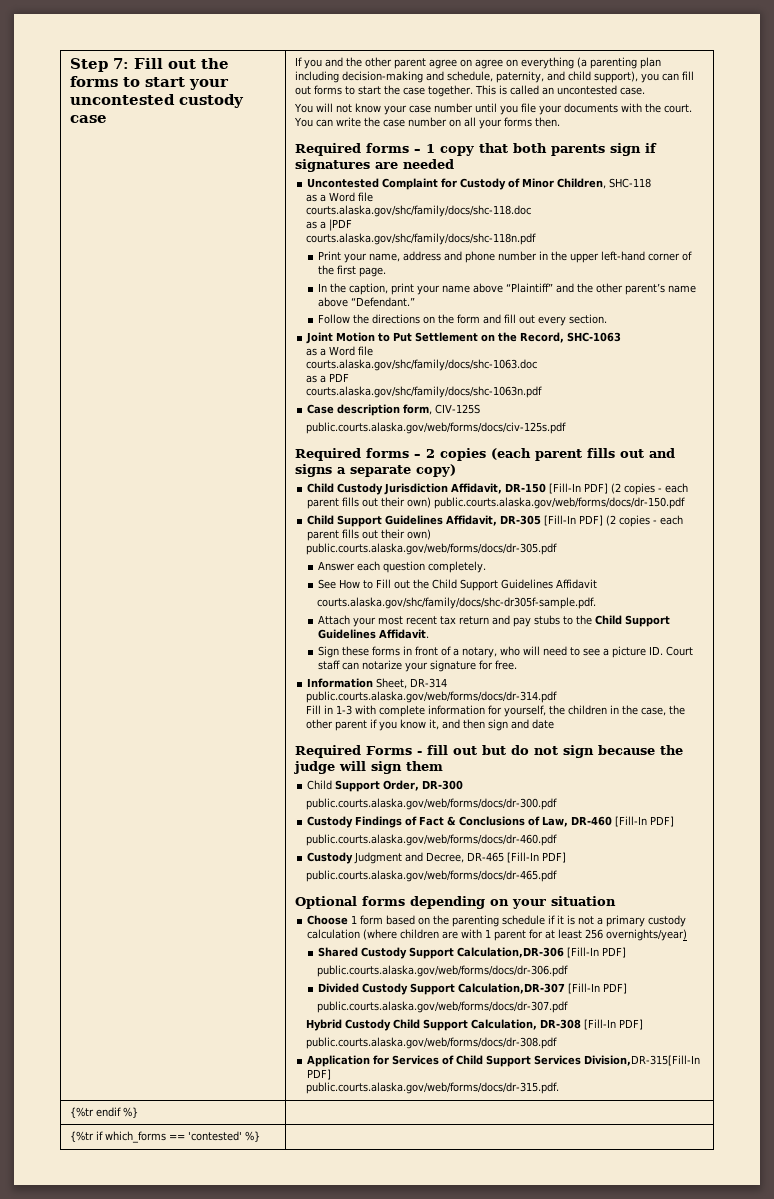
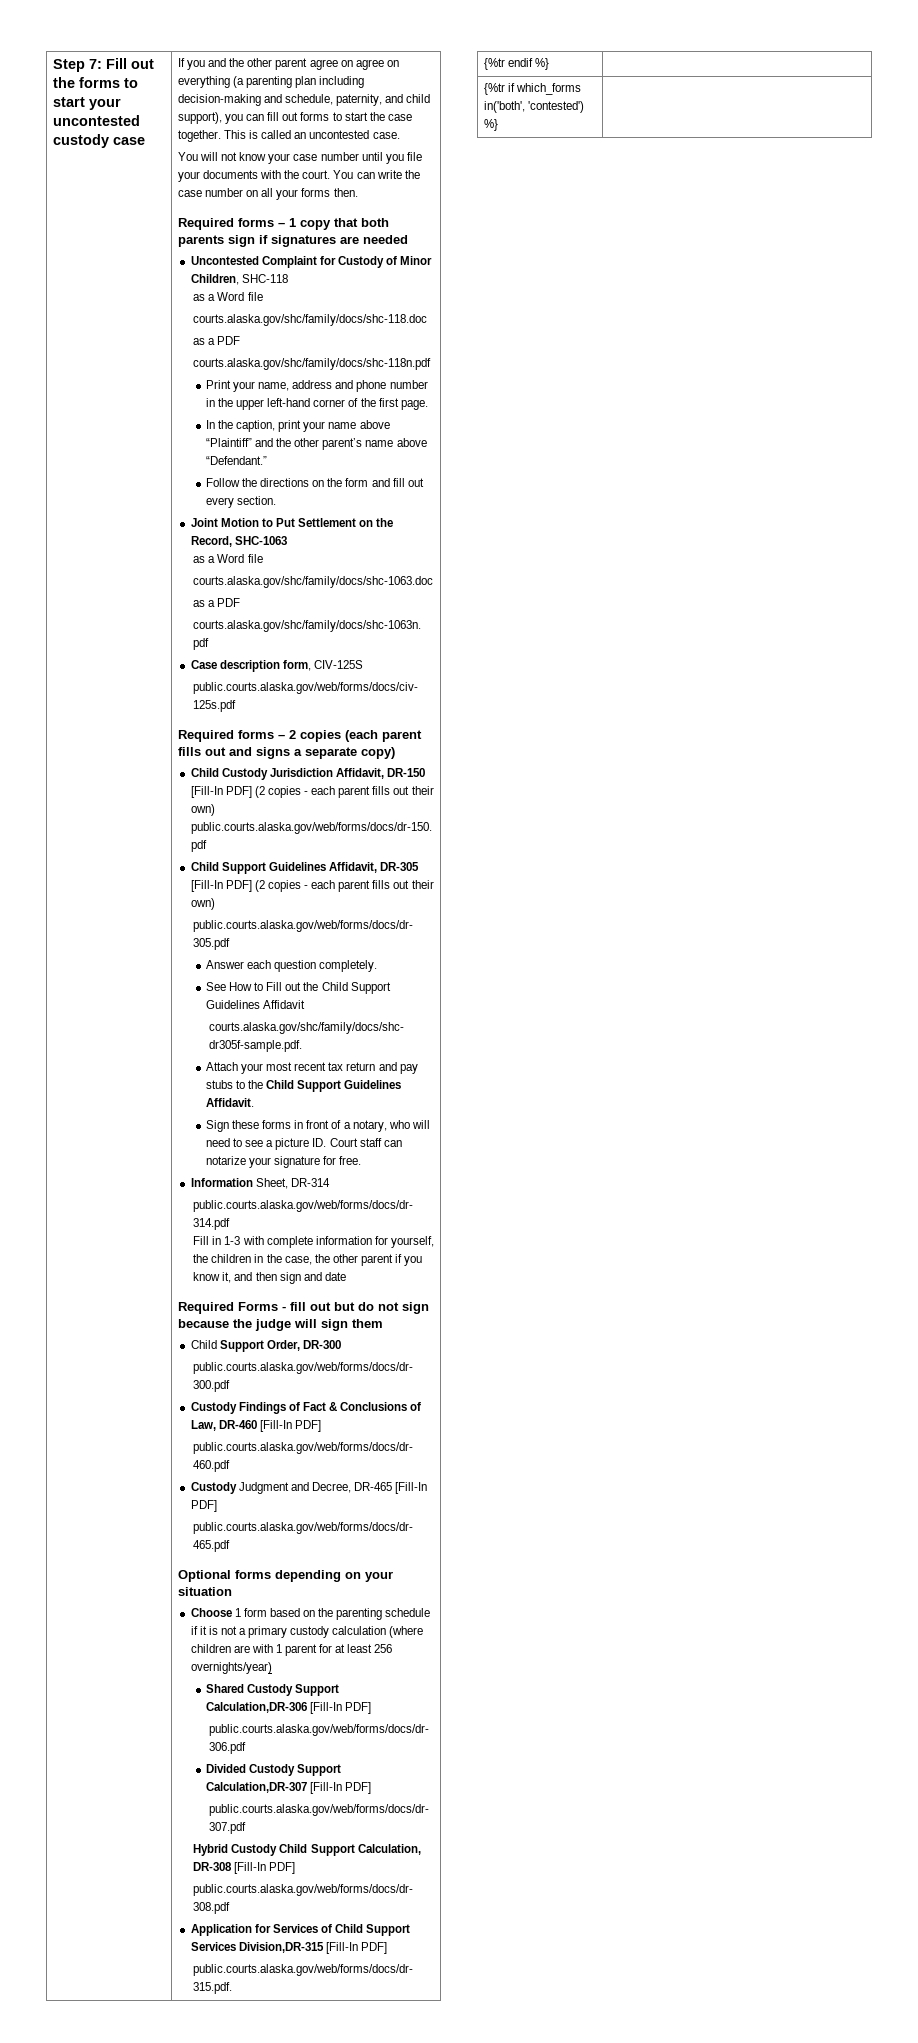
  courts.alaska.gov/shc/family/docs/shc-118.doc
- as a |PDF
+ as a PDF
- Application for Services of Child Support Services Division,DR-315[Fill-In PDF]
+ Application for Services of Child Support Services Division,DR-315 [Fill-In PDF]
- {%tr if which_forms == 'contested' %} |
+ {%tr if which_forms in('both', 'contested') %} |

